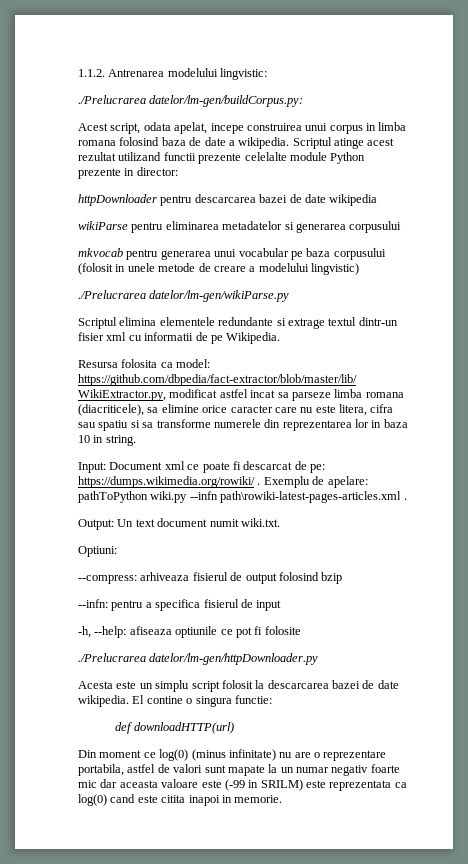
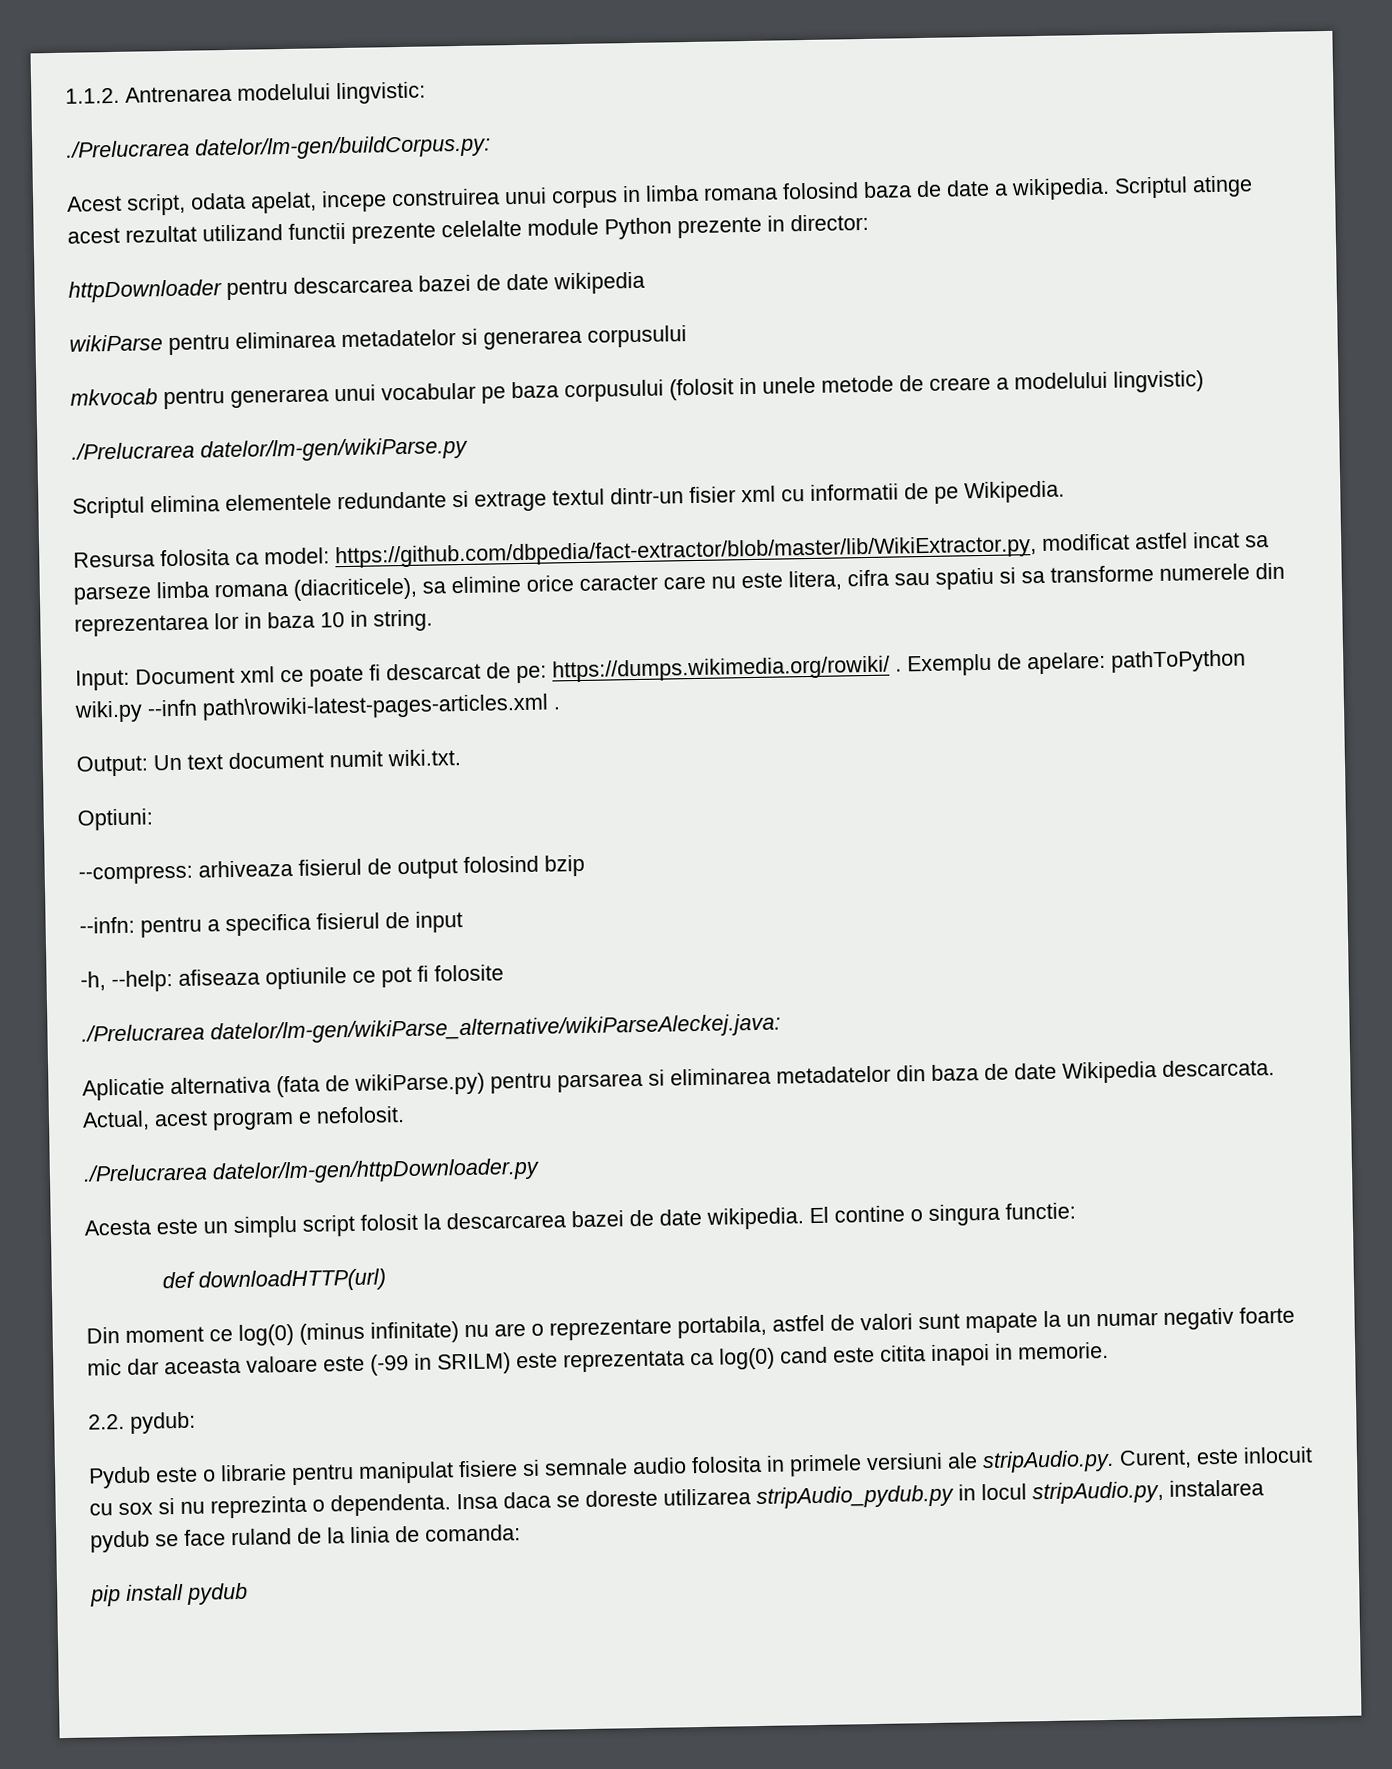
+ ./Prelucrarea datelor/lm-gen/wikiParse_alternative/wikiParseAleckej.java:
+ Aplicatie alternativa (fata de wikiParse.py) pentru parsarea si eliminarea metadatelor din baza de date Wikipedia descarcata. Actual, acest program e nefolosit.
+ 2.2. pydub:
+ Pydub este o librarie pentru manipulat fisiere si semnale audio folosita in primele versiuni ale stripAudio.py. Curent, este inlocuit cu sox si nu reprezinta o dependenta. Insa daca se doreste utilizarea stripAudio_pydub.py in locul stripAudio.py, instalarea pydub se face ruland de la linia de comanda:
+ pip install pydub

